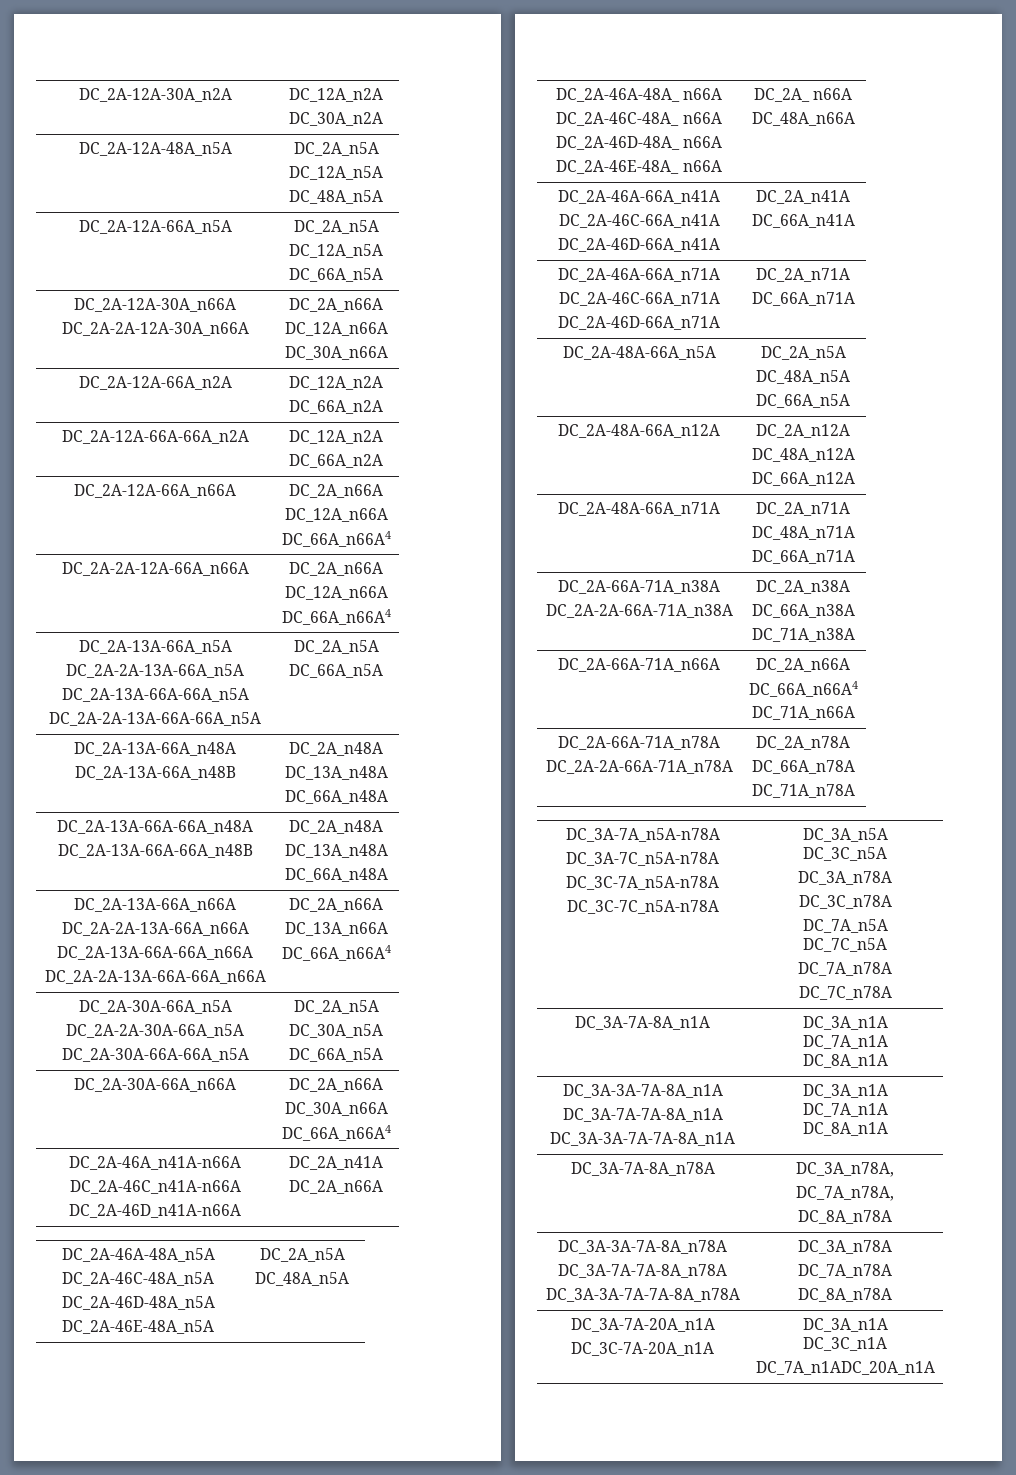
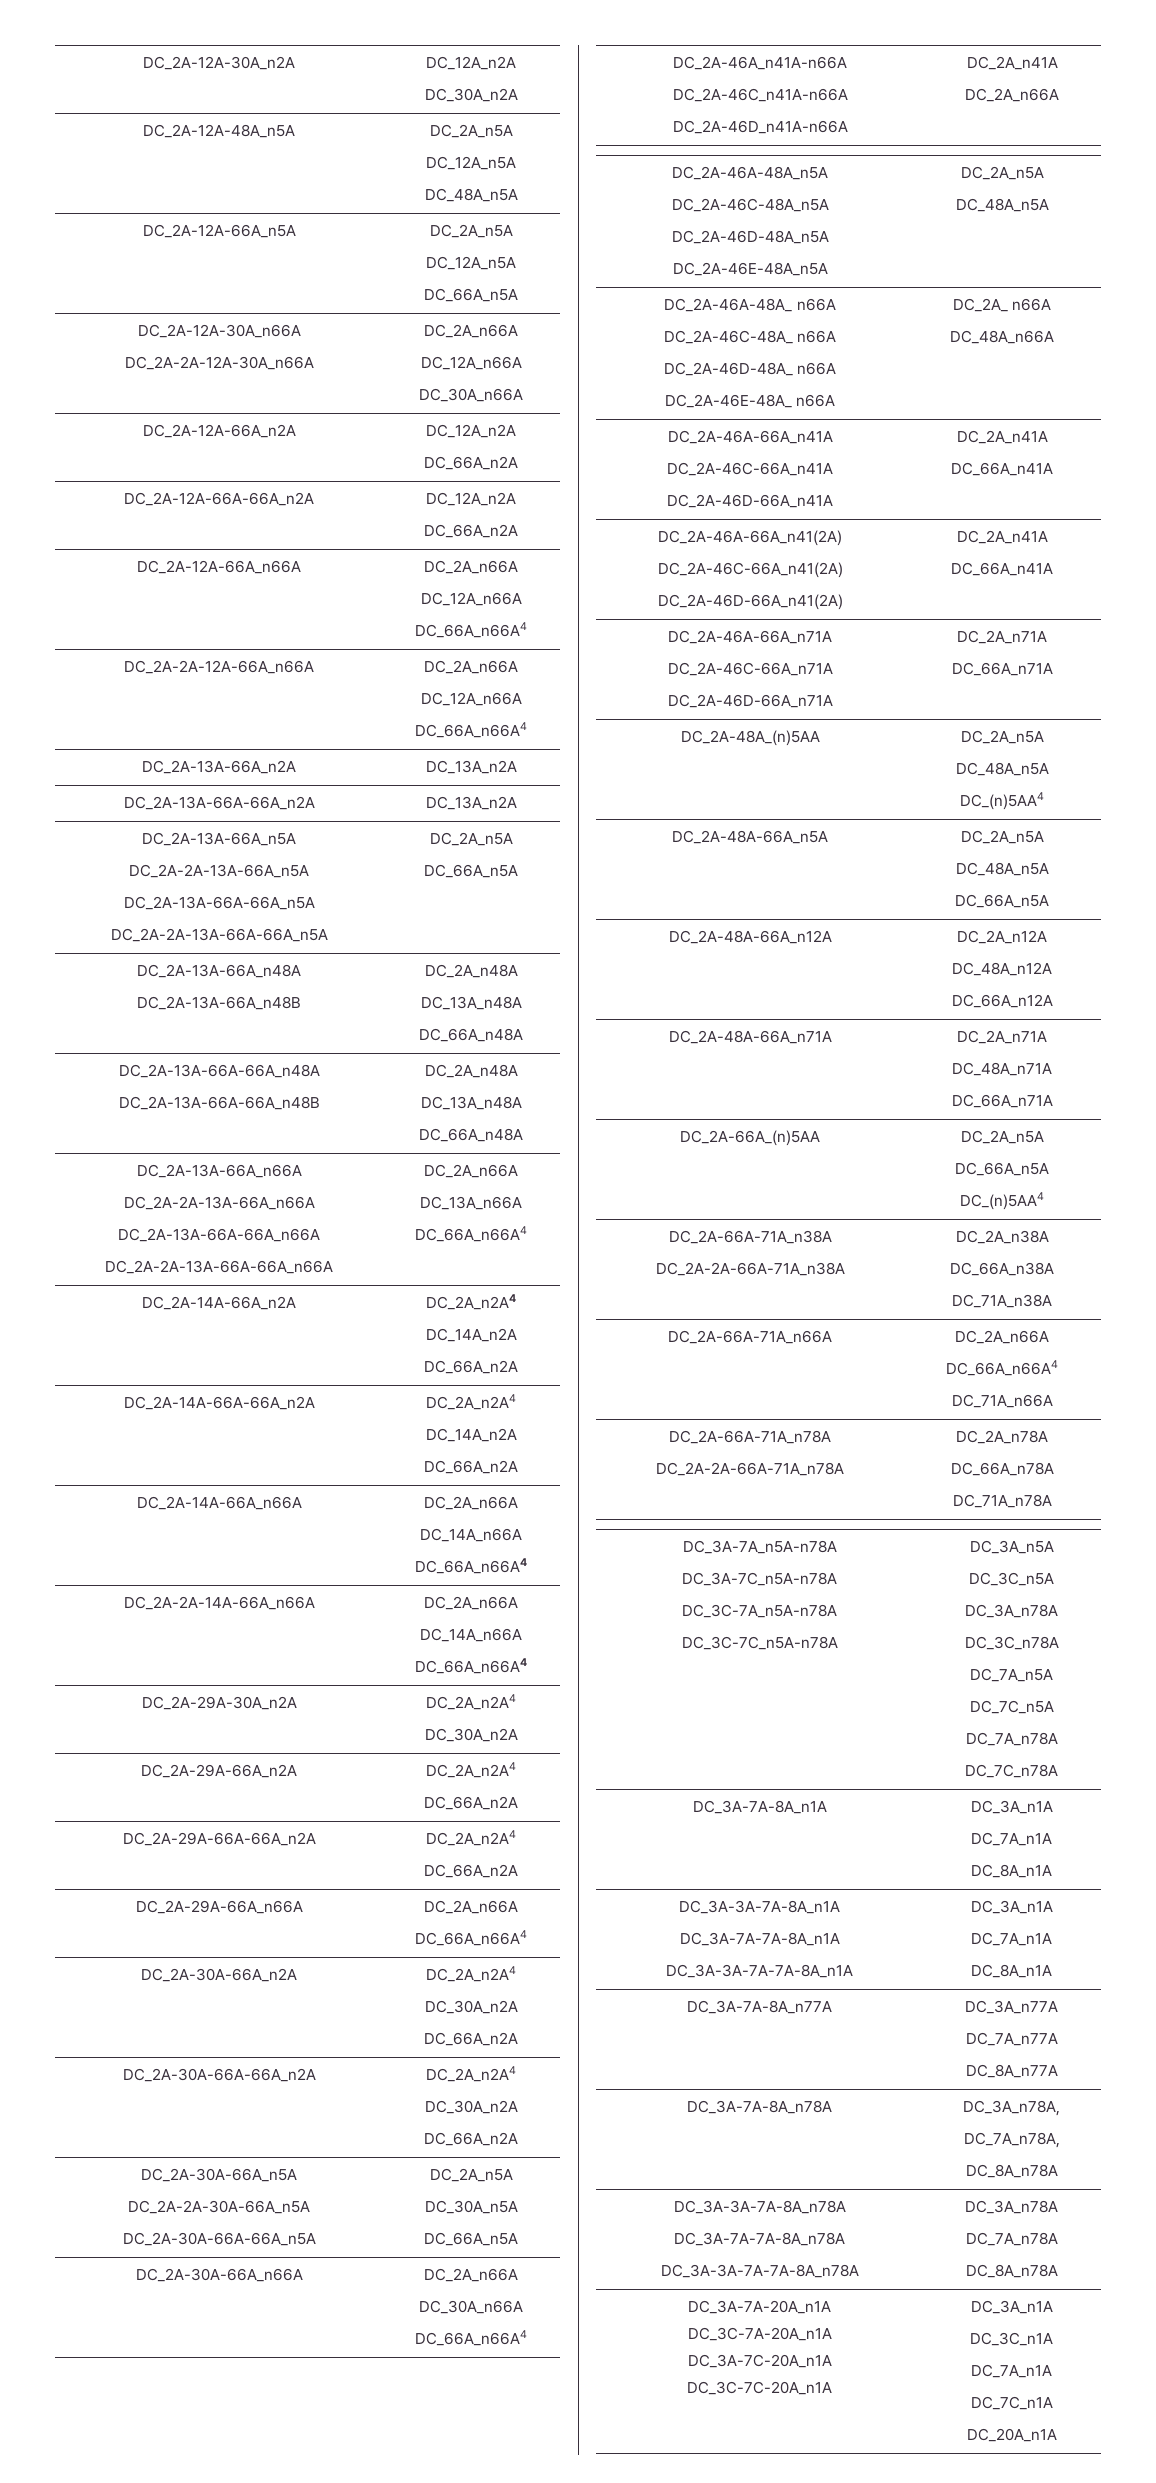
+ DC_2A-13A-66A_n2A | DC_13A_n2A
+ DC_2A-13A-66A-66A_n2A | DC_13A_n2A
+ DC_2A-14A-66A_n2A | DC_2A_n2A4
+ DC_14A_n2A
+ DC_66A_n2A
+ DC_2A-14A-66A-66A_n2A | DC_2A_n2A4
+ DC_14A_n2A
+ DC_66A_n2A
+ DC_2A-14A-66A_n66A | DC_2A_n66A
+ DC_14A_n66A
+ DC_66A_n66A4
+ DC_2A-2A-14A-66A_n66A | DC_2A_n66A
+ DC_14A_n66A
+ DC_66A_n66A4
+ DC_2A-29A-30A_n2A | DC_2A_n2A4
+ DC_30A_n2A
+ DC_2A-29A-66A_n2A | DC_2A_n2A4
+ DC_66A_n2A
+ DC_2A-29A-66A-66A_n2A | DC_2A_n2A4
+ DC_66A_n2A
+ DC_2A-29A-66A_n66A | DC_2A_n66A
+ DC_66A_n66A4
+ DC_2A-30A-66A_n2A | DC_2A_n2A4
+ DC_30A_n2A
+ DC_66A_n2A
+ DC_2A-30A-66A-66A_n2A | DC_2A_n2A4
+ DC_30A_n2A
+ DC_66A_n2A
+ DC_2A-46A-66A_n41(2A)
+ DC_2A-46C-66A_n41(2A)
+ DC_2A-46D-66A_n41(2A) | DC_2A_n41A
+ DC_66A_n41A
+ DC_2A-48A_(n)5AA | DC_2A_n5A
+ DC_48A_n5A
+ DC_(n)5AA4
+ DC_2A-66A_(n)5AA | DC_2A_n5A
+ DC_66A_n5A
+ DC_(n)5AA4
+ DC_3A-7A-8A_n77A | DC_3A_n77A
+ DC_7A_n77A
+ DC_8A_n77A
  DC_3A-7A-20A_n1A
- DC_3C-7A-20A_n1A | DC_3A_n1A
+ DC_3C-7A-20A_n1A
+ DC_3A-7C-20A_n1A
+ DC_3C-7C-20A_n1A | DC_3A_n1A
  DC_3C_n1A
- DC_7A_n1ADC_20A_n1A
+ DC_7A_n1A
+ DC_7C_n1A
+ DC_20A_n1A

